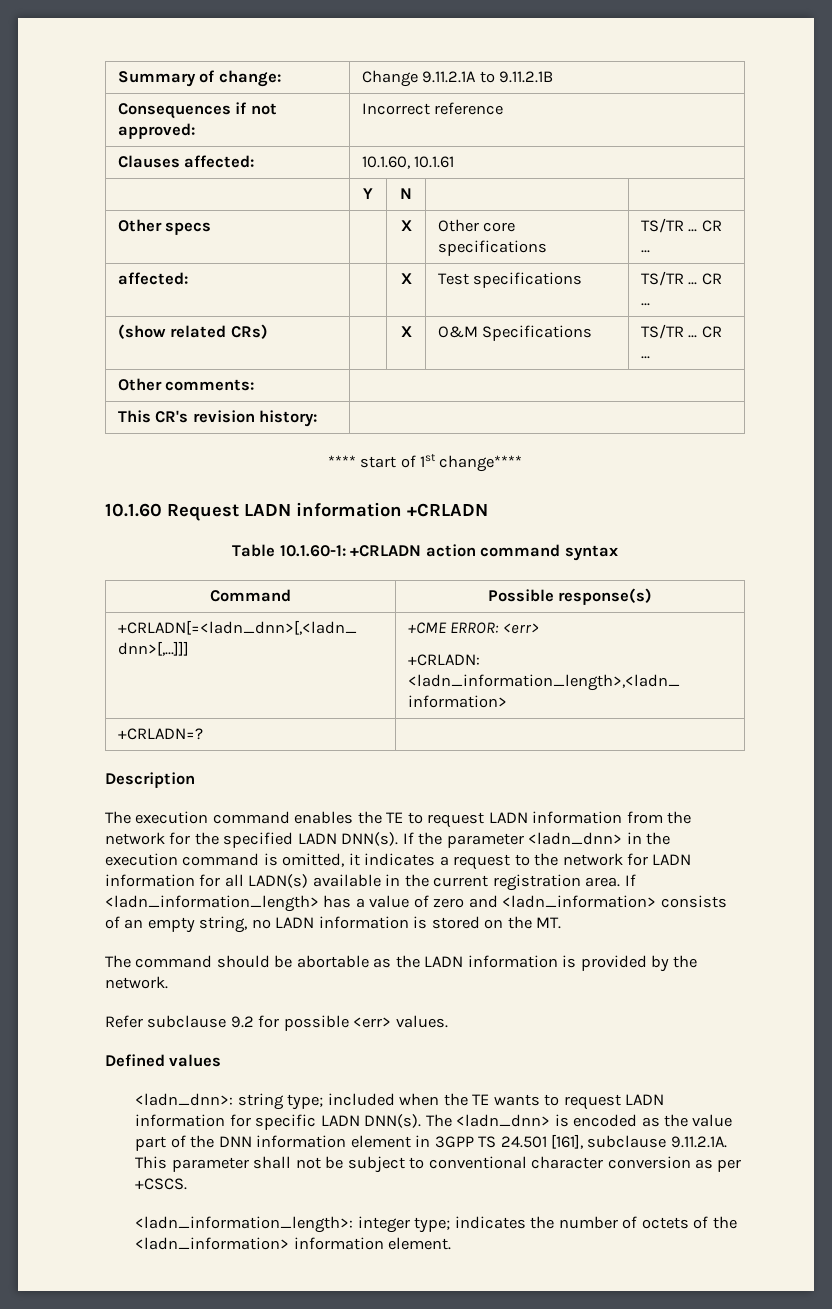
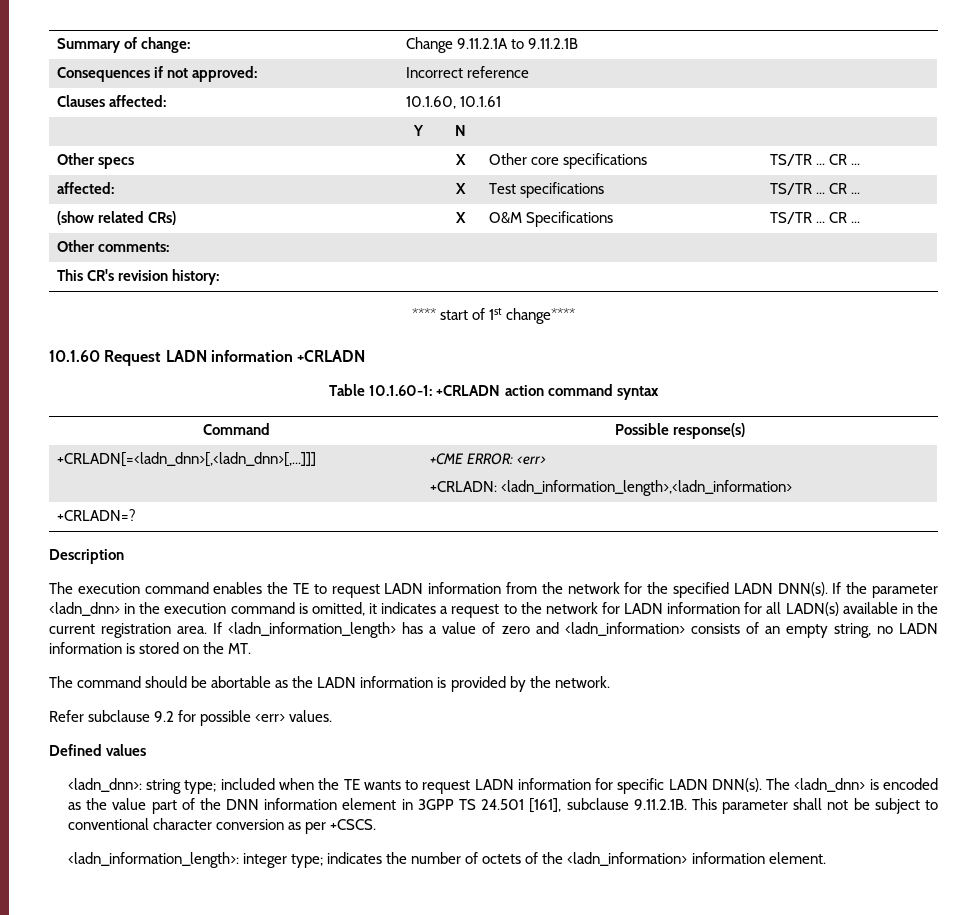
- The <ladn_dnn> is encoded as the value part of the DNN information element in 3GPP TS 24.501 [161], subclause 9.11.2.1A. This parameter shall not be subject to conventional character conversion as per +CSCS.
+ The <ladn_dnn> is encoded as the value part of the DNN information element in 3GPP TS 24.501 [161], subclause 9.11.2.1B. This parameter shall not be subject to conventional character conversion as per +CSCS.

